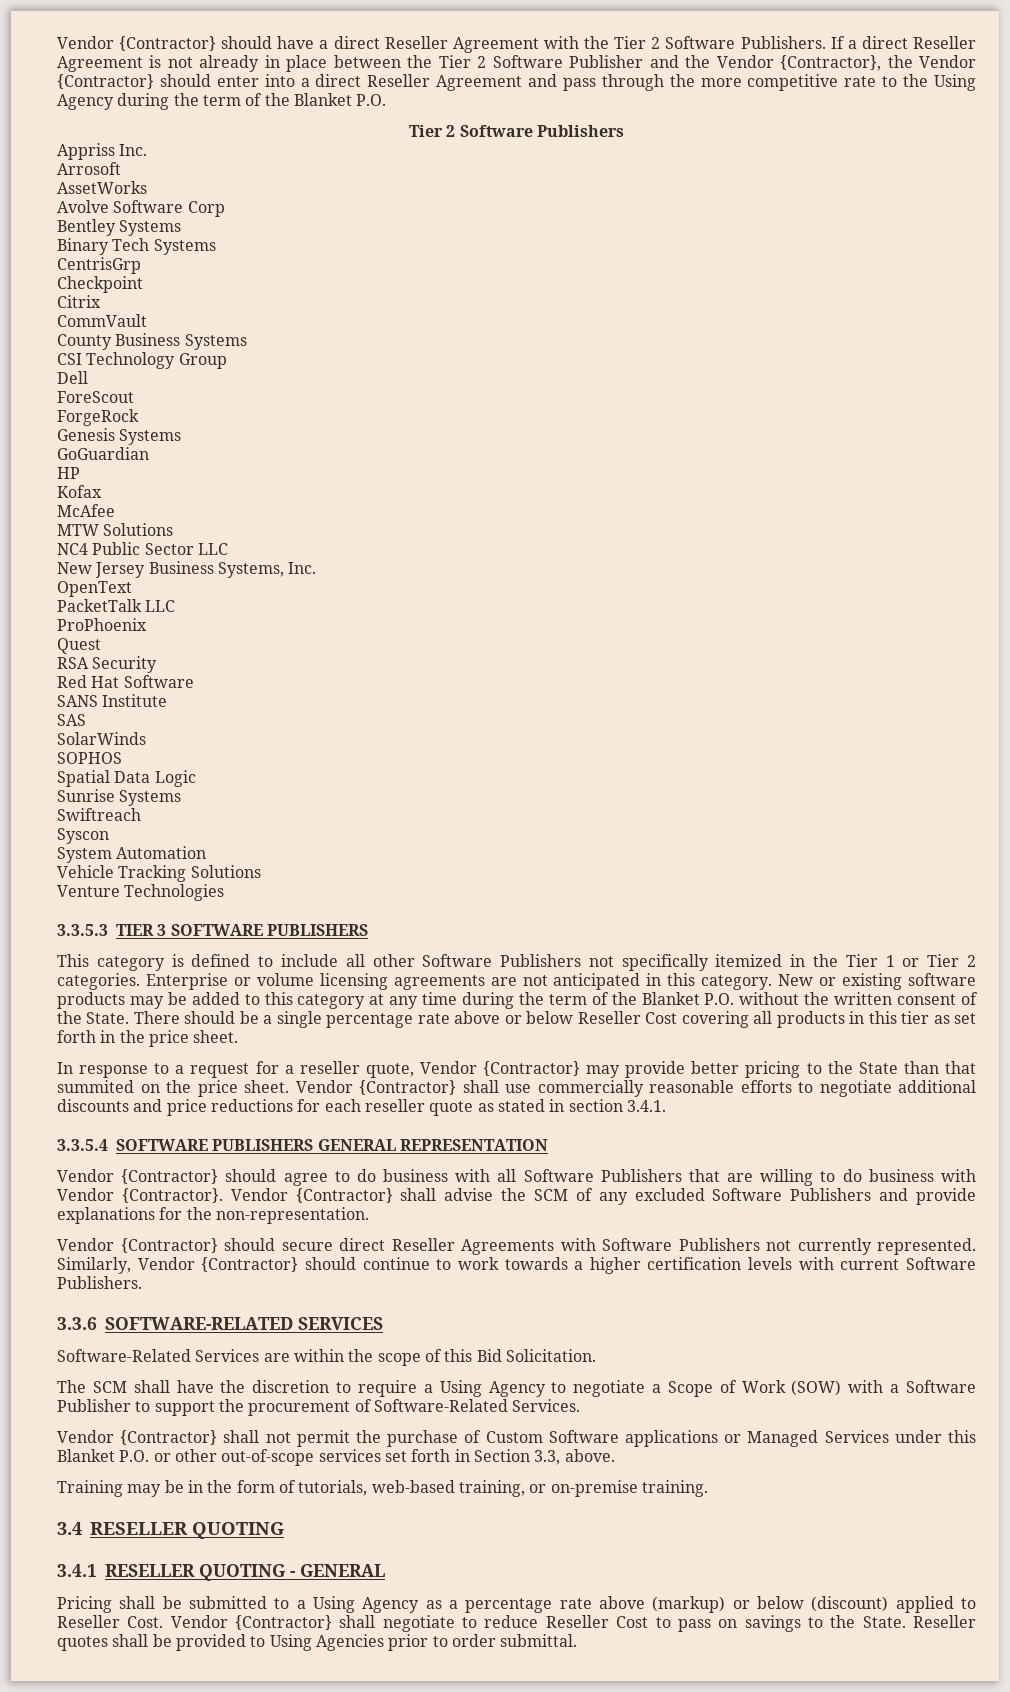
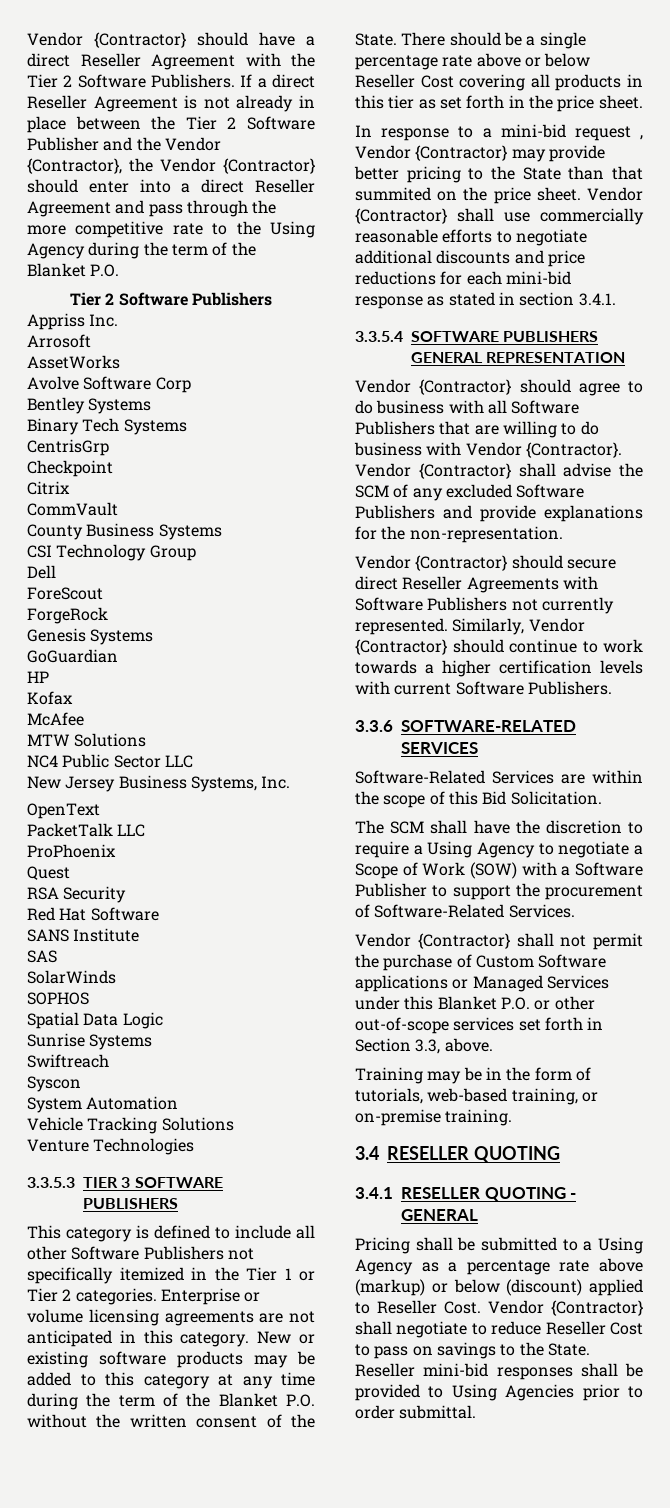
- In response to a request for a reseller quote, Vendor {Contractor} may provide better pricing to the State than that summited on the price sheet.
+ In response to a mini-bid request , Vendor {Contractor} may provide better pricing to the State than that summited on the price sheet.
- Vendor {Contractor} shall use commercially reasonable efforts to negotiate additional discounts and price reductions for each reseller quote as stated in section 3.4.1.
+ Vendor {Contractor} shall use commercially reasonable efforts to negotiate additional discounts and price reductions for each mini-bid response as stated in section 3.4.1.
- Reseller quotes shall be provided to Using Agencies prior to order submittal.
+ Reseller mini-bid responses shall be provided to Using Agencies prior to order submittal.

